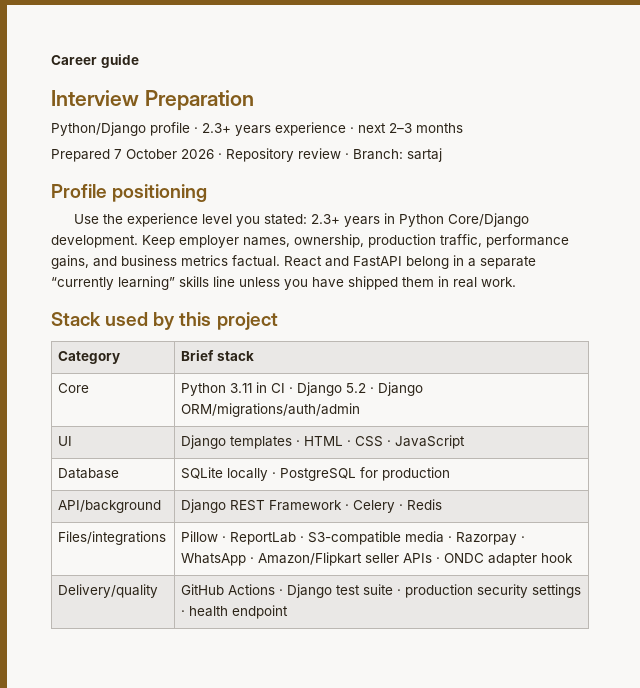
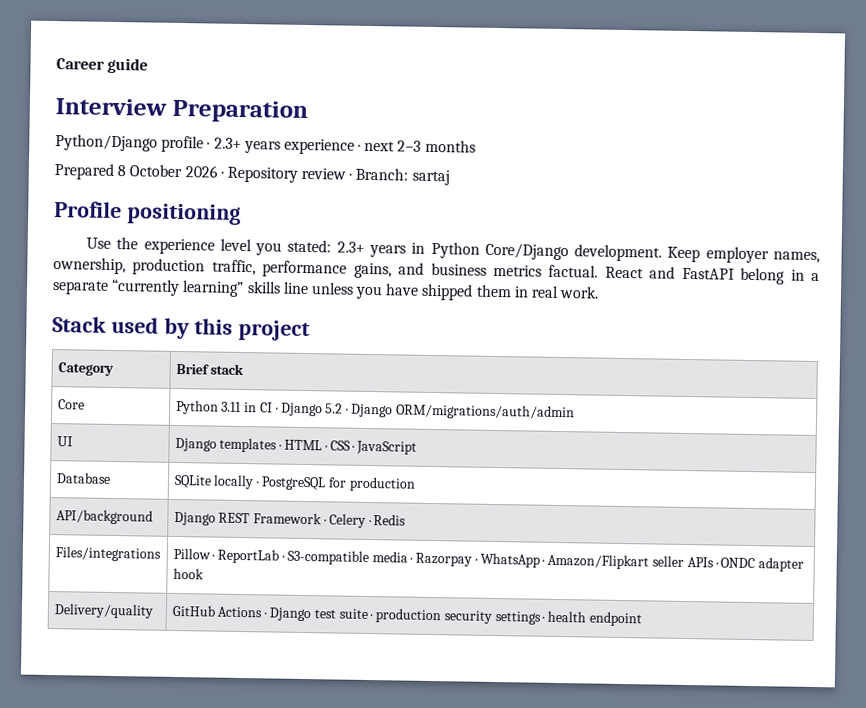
- Prepared 7 October 2026 · Repository review · Branch: sartaj
+ Prepared 8 October 2026 · Repository review · Branch: sartaj

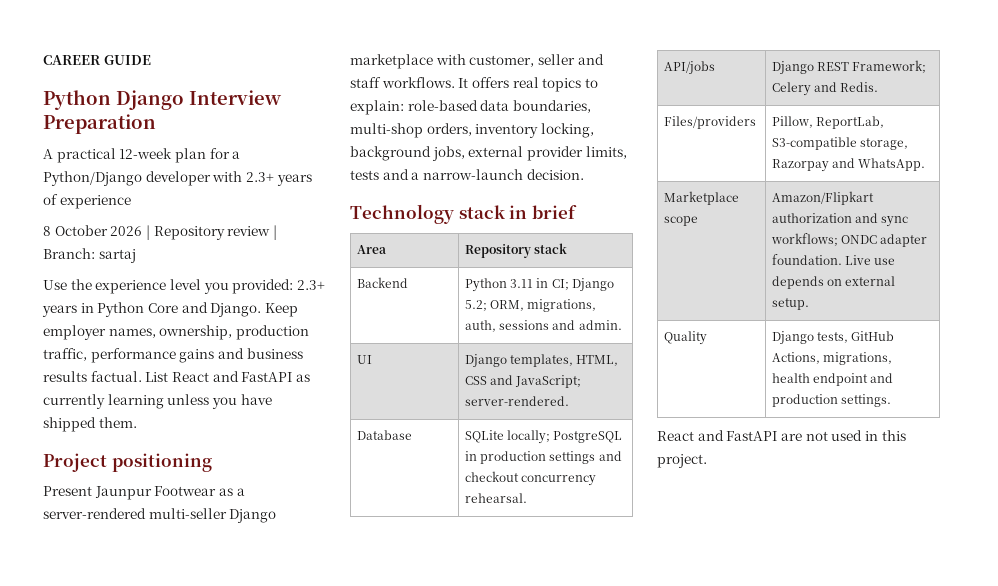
- Career guide
- Interview Preparation
- Python/Django profile · 2.3+ years experience · next 2–3 months
- Prepared 8 October 2026 · Repository review · Branch: sartaj
+ CAREER GUIDE
+ Python Django Interview Preparation
+ A practical 12-week plan for a Python/Django developer with 2.3+ years of experience
+ 8 October 2026 | Repository review | Branch: sartaj
- Profile positioning
- Use the experience level you stated: 2.3+ years in Python Core/Django development.
+ Use the experience level you provided: 2.3+ years in Python Core and Django.
- Keep employer names, ownership, production traffic, performance gains, and business metrics factual. React and FastAPI belong in a separate “currently learning” skills line unless you have shipped them in real work.
- Stack used by this project
- Category | Brief stack
+ Keep employer names, ownership, production traffic, performance gains and business results factual. List React and FastAPI as currently learning unless you have shipped them.
+ Project positioning
+ Present Jaunpur Footwear as a server-rendered multi-seller Django marketplace with customer, seller and staff workflows. It offers real topics to explain: role-based data boundaries, multi-shop orders, inventory locking, background jobs, external provider limits, tests and a narrow-launch decision.
+ Technology stack in brief
+ Area | Repository stack
- Core | Python 3.11 in CI · Django 5.2 · Django ORM/migrations/auth/admin
- UI | Django templates · HTML · CSS · JavaScript
- Database | SQLite locally · PostgreSQL for production
- API/background | Django REST Framework · Celery · Redis
- Files/integrations | Pillow · ReportLab · S3-compatible media · Razorpay · WhatsApp · Amazon/Flipkart seller APIs · ONDC adapter hook
- Delivery/quality | GitHub Actions · Django test suite · production security settings · health endpoint
+ Backend | Python 3.11 in CI; Django 5.2; ORM, migrations, auth, sessions and admin.
+ UI | Django templates, HTML, CSS and JavaScript; server-rendered.
+ Database | SQLite locally; PostgreSQL in production settings and checkout concurrency rehearsal.
+ API/jobs | Django REST Framework; Celery and Redis.
+ Files/providers | Pillow, ReportLab, S3-compatible storage, Razorpay and WhatsApp.
+ Marketplace scope | Amazon/Flipkart authorization and sync workflows; ONDC adapter foundation. Live use depends on external setup.
+ Quality | Django tests, GitHub Actions, migrations, health endpoint and production settings.
+ React and FastAPI are not used in this project.

